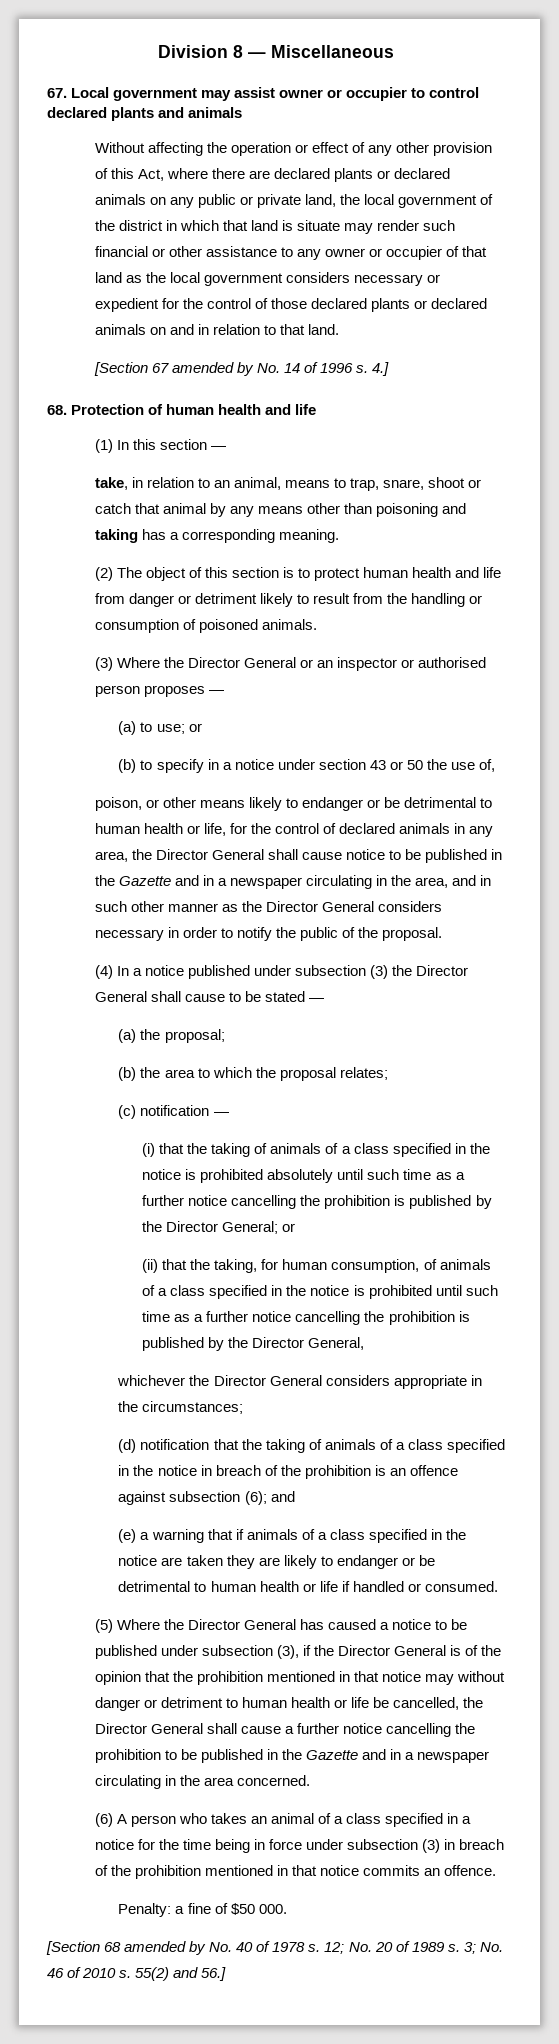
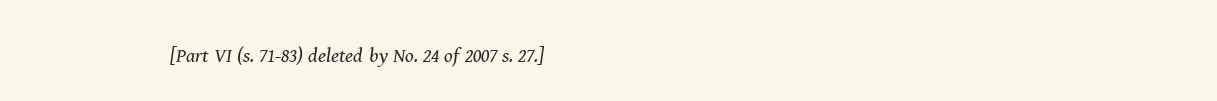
- Division 8 — Miscellaneous
- 67. Local government may assist owner or occupier to control declared plants and animals
- Without affecting the operation or effect of any other provision of this Act, where there are declared plants or declared animals on any public or private land, the local government of the district in which that land is situate may render such financial or other assistance to any owner or occupier of that land as the local government considers necessary or expedient for the control of those declared plants or declared animals on and in relation to that land.
- [Section 67 amended by No. 14 of 1996 s. 4.]
- 68. Protection of human health and life
- (1) In this section —
- take, in relation to an animal, means to trap, snare, shoot or catch that animal by any means other than poisoning and taking has a corresponding meaning.
- (2) The object of this section is to protect human health and life from danger or detriment likely to result from the handling or consumption of poisoned animals.
- (3) Where the Director General or an inspector or authorised person proposes —
- (a) to use; or
- (b) to specify in a notice under section 43 or 50 the use of,
- poison, or other means likely to endanger or be detrimental to human health or life, for the control of declared animals in any area, the Director General shall cause notice to be published in the Gazette and in a newspaper circulating in the area, and in such other manner as the Director General considers necessary in order to notify the public of the proposal.
- (4) In a notice published under subsection (3) the Director General shall cause to be stated —
- (a) the proposal;
- (b) the area to which the proposal relates;
- (c) notification —
- (i) that the taking of animals of a class specified in the notice is prohibited absolutely until such time as a further notice cancelling the prohibition is published by the Director General; or
- (ii) that the taking, for human consumption, of animals of a class specified in the notice is prohibited until such time as a further notice cancelling the prohibition is published by the Director General,
- whichever the Director General considers appropriate in the circumstances;
- (d) notification that the taking of animals of a class specified in the notice in breach of the prohibition is an offence against subsection (6); and
- (e) a warning that if animals of a class specified in the notice are taken they are likely to endanger or be detrimental to human health or life if handled or consumed.
- (5) Where the Director General has caused a notice to be published under subsection (3), if the Director General is of the opinion that the prohibition mentioned in that notice may without danger or detriment to human health or life be cancelled, the Director General shall cause a further notice cancelling the prohibition to be published in the Gazette and in a newspaper circulating in the area concerned.
- (6) A person who takes an animal of a class specified in a notice for the time being in force under subsection (3) in breach of the prohibition mentioned in that notice commits an offence.
- Penalty: a fine of $50 000.
- [Section 68 amended by No. 40 of 1978 s. 12; No. 20 of 1989 s. 3; No. 46 of 2010 s. 55(2) and 56.]
+ [Part VI (s. 71-83) deleted by No. 24 of 2007 s. 27.]

